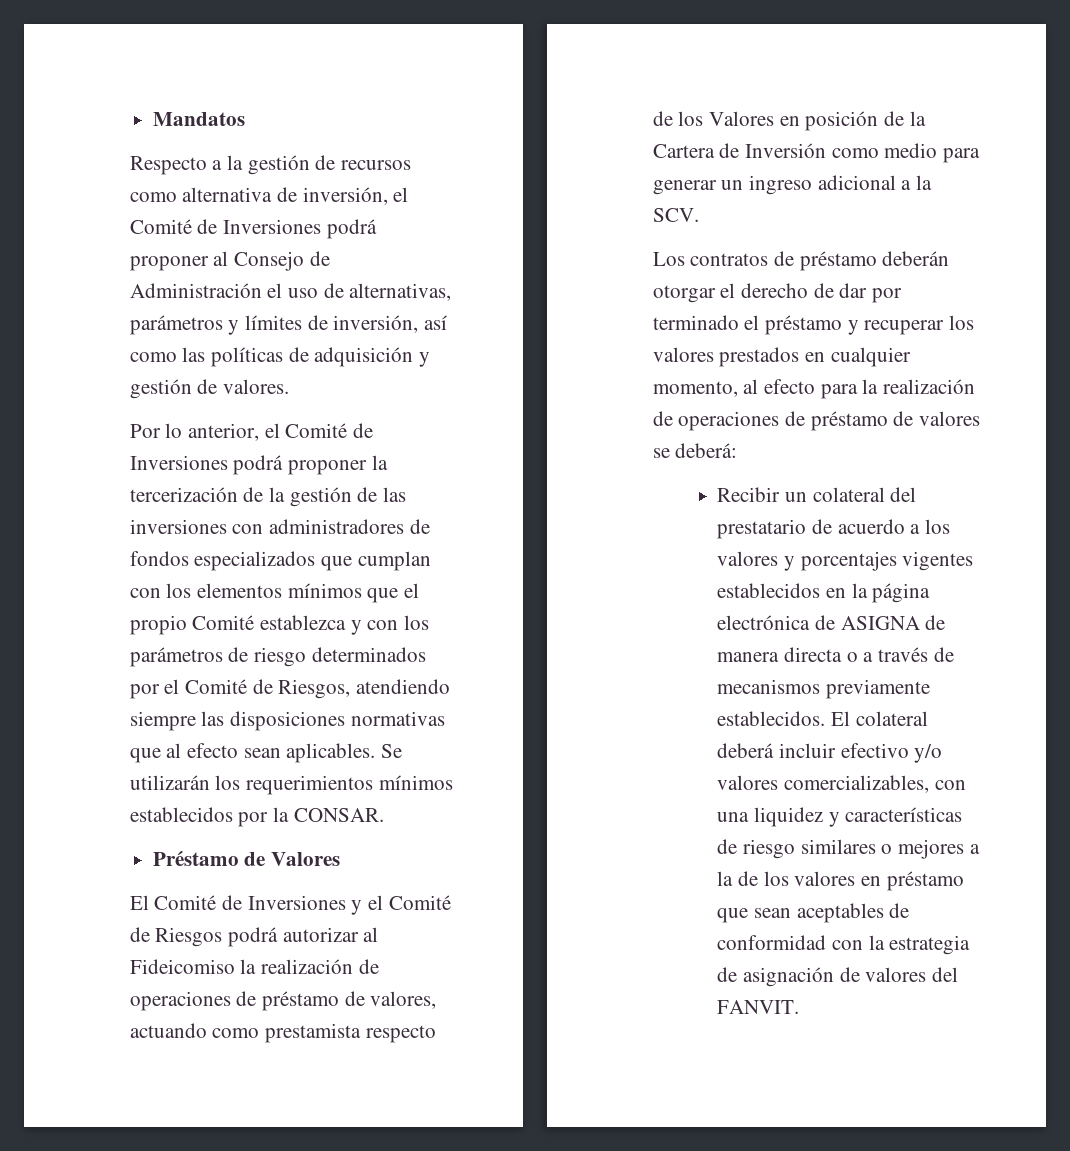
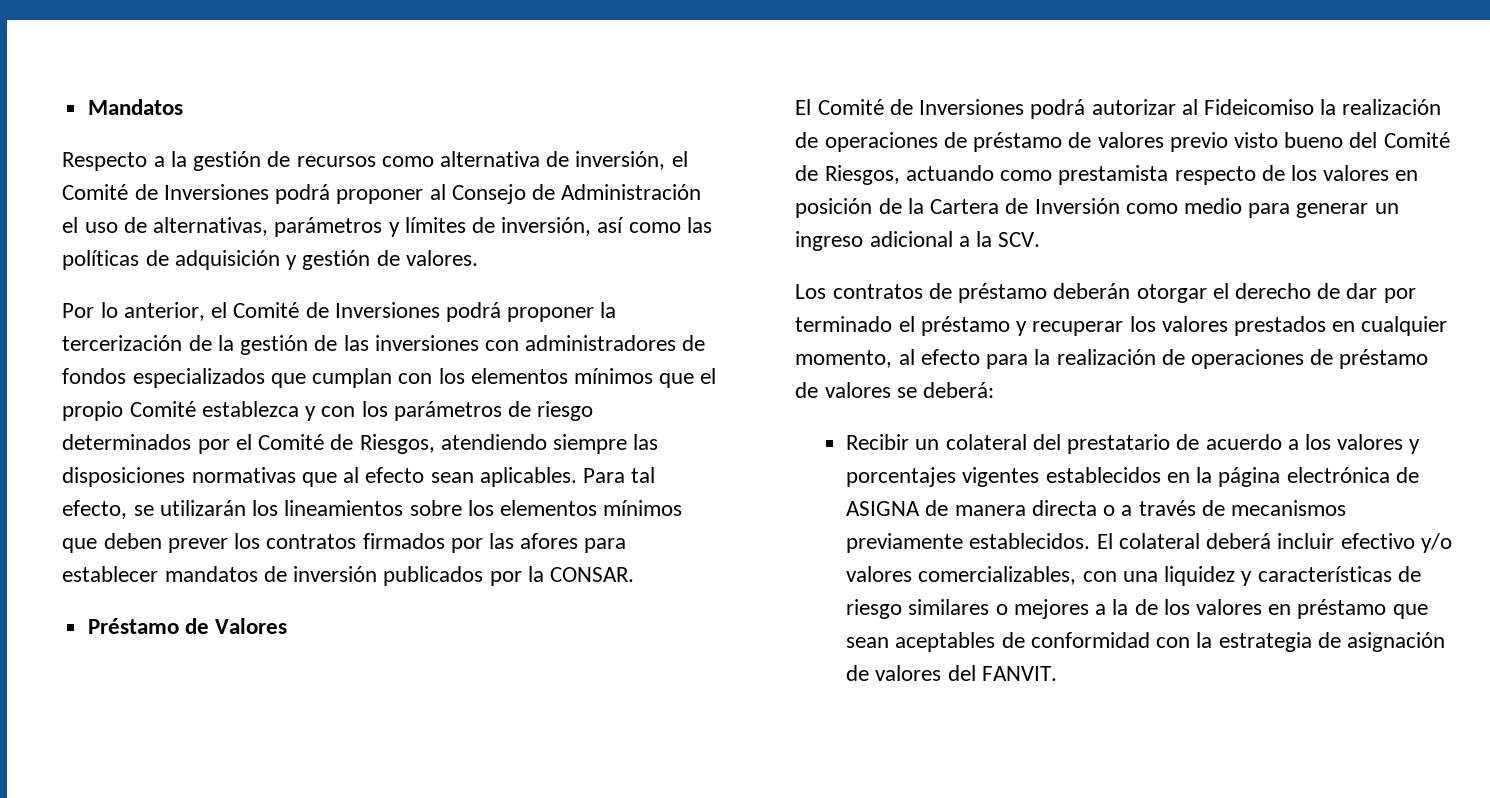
- Se utilizarán los requerimientos mínimos establecidos por la CONSAR.
+ Para tal efecto, se utilizarán los lineamientos sobre los elementos mínimos que deben prever los contratos firmados por las afores para establecer mandatos de inversión publicados por la CONSAR.
- El Comité de Inversiones y el Comité de Riesgos podrá autorizar al Fideicomiso la realización de operaciones de préstamo de valores, actuando como prestamista respecto de los Valores en posición de la Cartera de Inversión como medio para generar un ingreso adicional a la SCV.
+ El Comité de Inversiones podrá autorizar al Fideicomiso la realización de operaciones de préstamo de valores previo visto bueno del Comité de Riesgos, actuando como prestamista respecto de los valores en posición de la Cartera de Inversión como medio para generar un ingreso adicional a la SCV.

